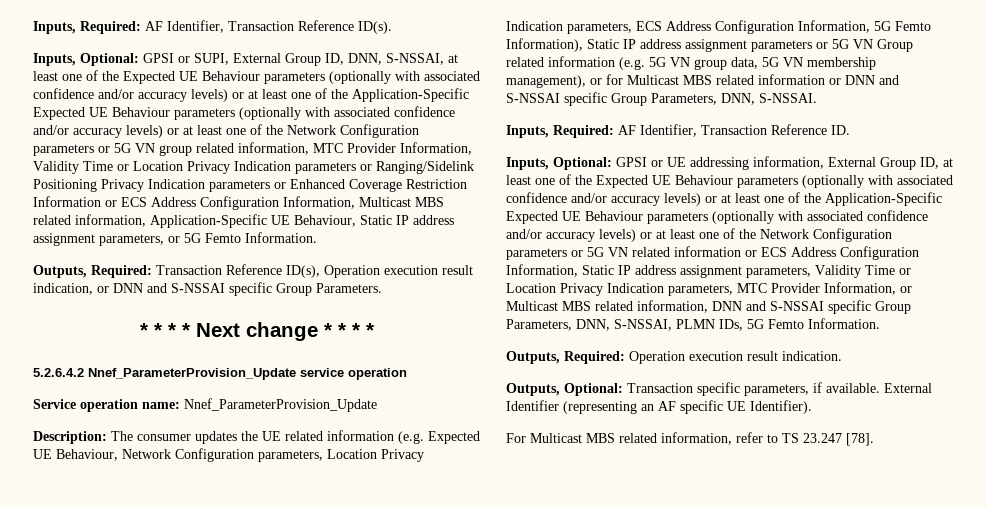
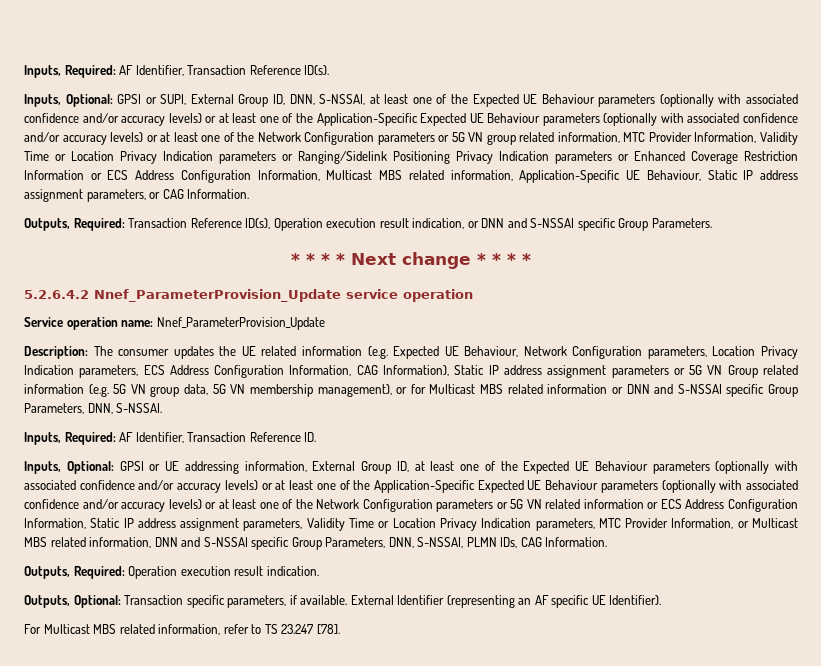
- GPSI or SUPI, External Group ID, DNN, S-NSSAI, at least one of the Expected UE Behaviour parameters (optionally with associated confidence and/or accuracy levels) or at least one of the Application-Specific Expected UE Behaviour parameters (optionally with associated confidence and/or accuracy levels) or at least one of the Network Configuration parameters or 5G VN group related information, MTC Provider Information, Validity Time or Location Privacy Indication parameters or Ranging/Sidelink Positioning Privacy Indication parameters or Enhanced Coverage Restriction Information or ECS Address Configuration Information, Multicast MBS related information, Application-Specific UE Behaviour, Static IP address assignment parameters, or 5G Femto Information.
+ GPSI or SUPI, External Group ID, DNN, S-NSSAI, at least one of the Expected UE Behaviour parameters (optionally with associated confidence and/or accuracy levels) or at least one of the Application-Specific Expected UE Behaviour parameters (optionally with associated confidence and/or accuracy levels) or at least one of the Network Configuration parameters or 5G VN group related information, MTC Provider Information, Validity Time or Location Privacy Indication parameters or Ranging/Sidelink Positioning Privacy Indication parameters or Enhanced Coverage Restriction Information or ECS Address Configuration Information, Multicast MBS related information, Application-Specific UE Behaviour, Static IP address assignment parameters, or CAG Information.
- Description: The consumer updates the UE related information (e.g. Expected UE Behaviour, Network Configuration parameters, Location Privacy Indication parameters, ECS Address Configuration Information, 5G Femto Information), Static IP address assignment parameters or 5G VN Group related information (e.g. 5G VN group data, 5G VN membership management), or for Multicast MBS related information or DNN and S-NSSAI specific Group Parameters, DNN, S-NSSAI.
+ Description: The consumer updates the UE related information (e.g. Expected UE Behaviour, Network Configuration parameters, Location Privacy Indication parameters, ECS Address Configuration Information, CAG Information), Static IP address assignment parameters or 5G VN Group related information (e.g. 5G VN group data, 5G VN membership management), or for Multicast MBS related information or DNN and S-NSSAI specific Group Parameters, DNN, S-NSSAI.
- GPSI or UE addressing information, External Group ID, at least one of the Expected UE Behaviour parameters (optionally with associated confidence and/or accuracy levels) or at least one of the Application-Specific Expected UE Behaviour parameters (optionally with associated confidence and/or accuracy levels) or at least one of the Network Configuration parameters or 5G VN related information or ECS Address Configuration Information, Static IP address assignment parameters, Validity Time or Location Privacy Indication parameters, MTC Provider Information, or Multicast MBS related information, DNN and S-NSSAI specific Group Parameters, DNN, S-NSSAI, PLMN IDs, 5G Femto Information.
+ GPSI or UE addressing information, External Group ID, at least one of the Expected UE Behaviour parameters (optionally with associated confidence and/or accuracy levels) or at least one of the Application-Specific Expected UE Behaviour parameters (optionally with associated confidence and/or accuracy levels) or at least one of the Network Configuration parameters or 5G VN related information or ECS Address Configuration Information, Static IP address assignment parameters, Validity Time or Location Privacy Indication parameters, MTC Provider Information, or Multicast MBS related information, DNN and S-NSSAI specific Group Parameters, DNN, S-NSSAI, PLMN IDs, CAG Information.

